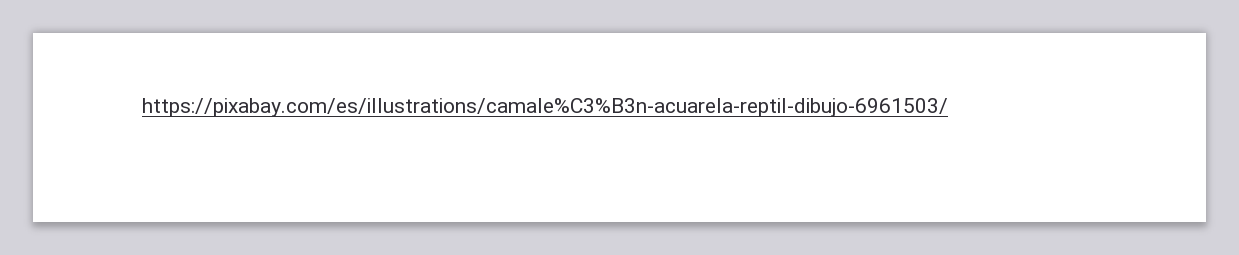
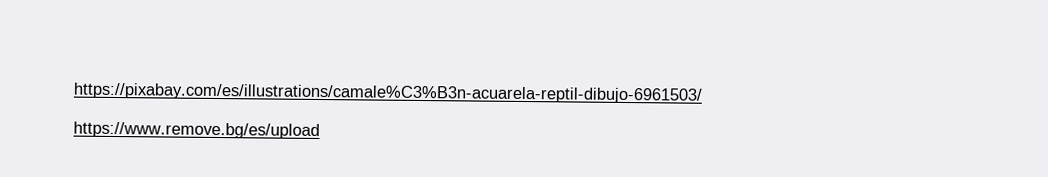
+ https://www.remove.bg/es/upload

